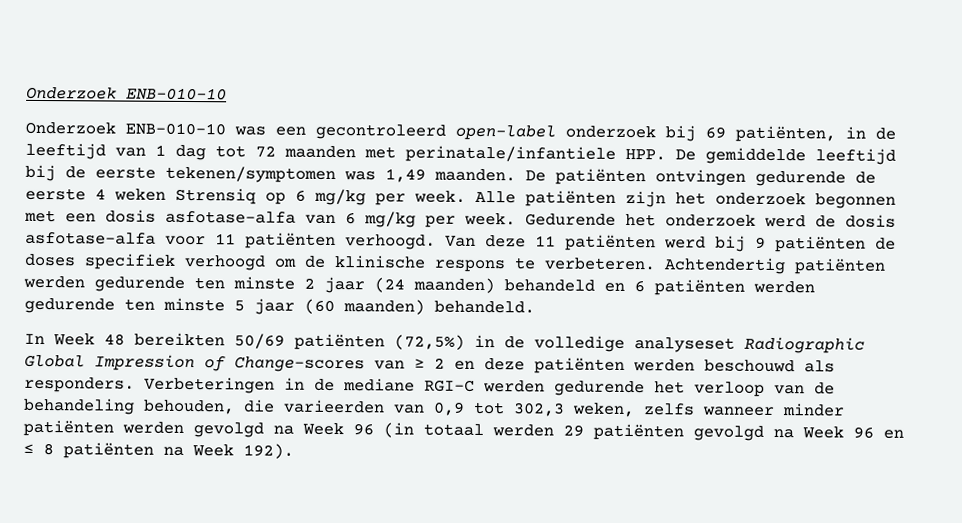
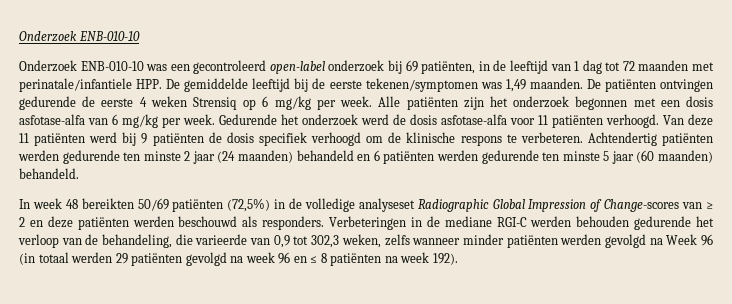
- Van deze 11 patiënten werd bij 9 patiënten de doses specifiek verhoogd om de klinische respons te verbeteren.
+ Van deze 11 patiënten werd bij 9 patiënten de dosis specifiek verhoogd om de klinische respons te verbeteren.
- In Week 48 bereikten 50/69 patiënten (72,5%) in de volledige analyseset Radiographic Global Impression of Change-scores van ≥ 2 en deze patiënten werden beschouwd als responders.
+ In week 48 bereikten 50/69 patiënten (72,5%) in de volledige analyseset Radiographic Global Impression of Change-scores van ≥ 2 en deze patiënten werden beschouwd als responders.
- Verbeteringen in de mediane RGI-C werden gedurende het verloop van de behandeling behouden, die varieerden van 0,9 tot 302,3 weken, zelfs wanneer minder patiënten werden gevolgd na Week 96 (in totaal werden 29 patiënten gevolgd na Week 96 en ≤ 8 patiënten na Week 192).
+ Verbeteringen in de mediane RGI-C werden behouden gedurende het verloop van de behandeling, die varieerde van 0,9 tot 302,3 weken, zelfs wanneer minder patiënten werden gevolgd na Week 96 (in totaal werden 29 patiënten gevolgd na week 96 en ≤ 8 patiënten na week 192).

